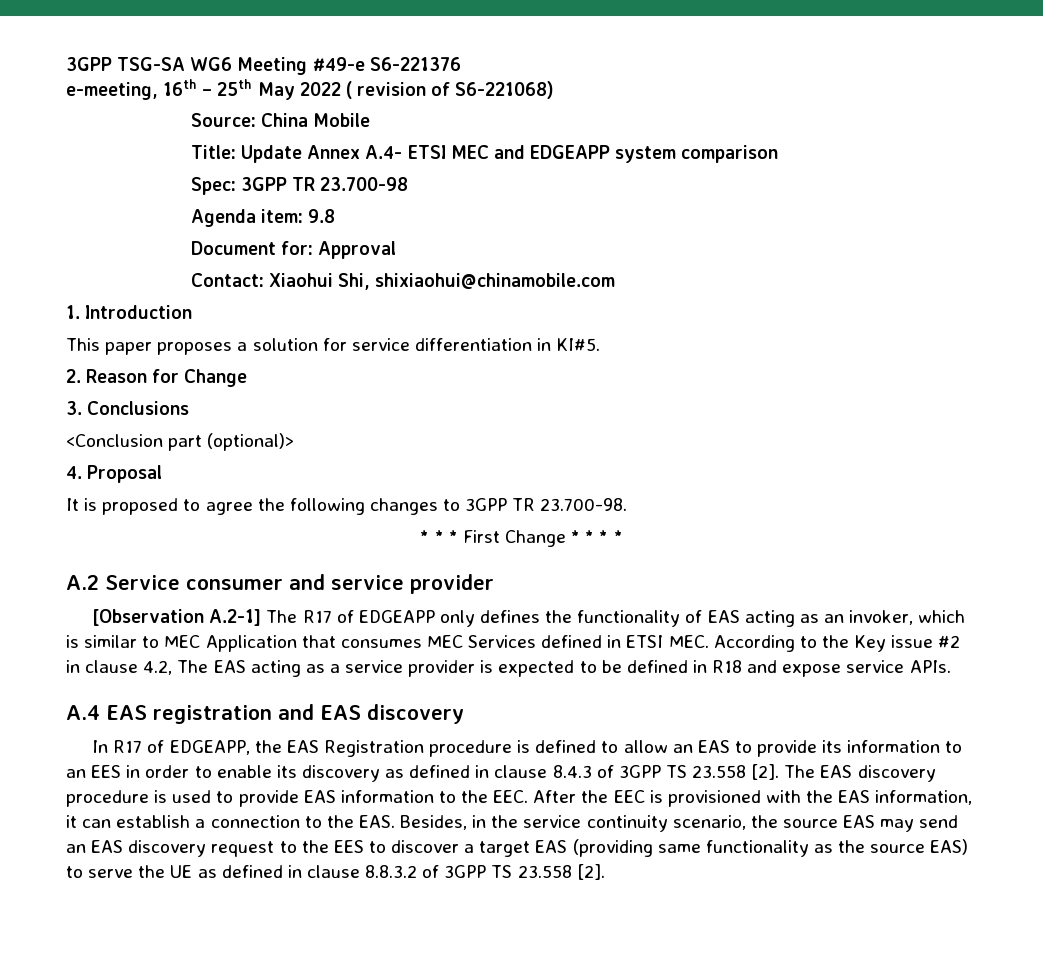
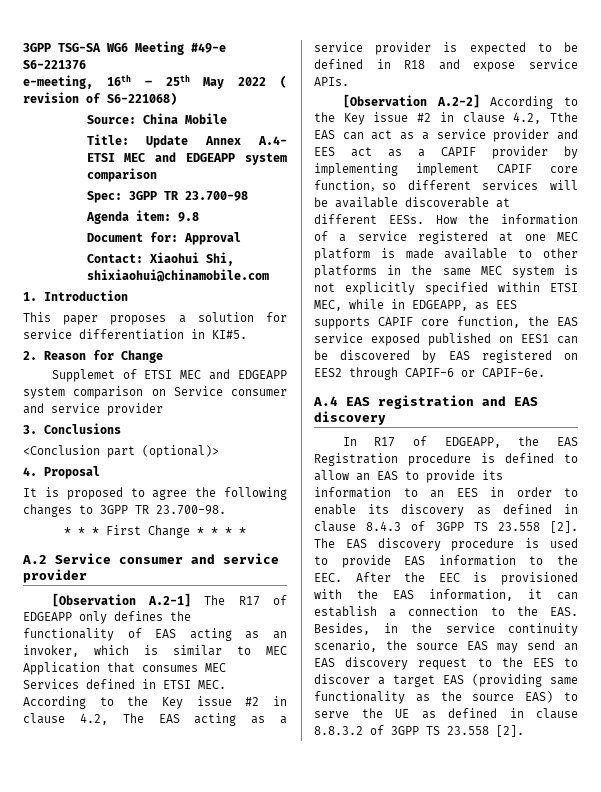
+ Supplemet of ETSI MEC and EDGEAPP system comparison on Service consumer and service provider
+ [Observation A.2-2] According to the Key issue #2 in clause 4.2, Tthe EAS can act as a service provider and EES act as a CAPIF provider by implementing implement CAPIF core function，so different services will be available discoverable at different EESs. How the information of a service registered at one MEC platform is made available to other platforms in the same MEC system is not explicitly specified within ETSI MEC, while in EDGEAPP, as EES supports CAPIF core function, the EAS service exposed published on EES1 can be discovered by EAS registered on EES2 through CAPIF-6 or CAPIF-6e.

